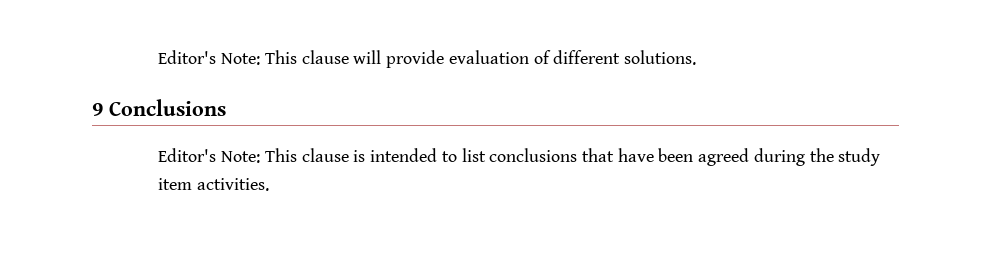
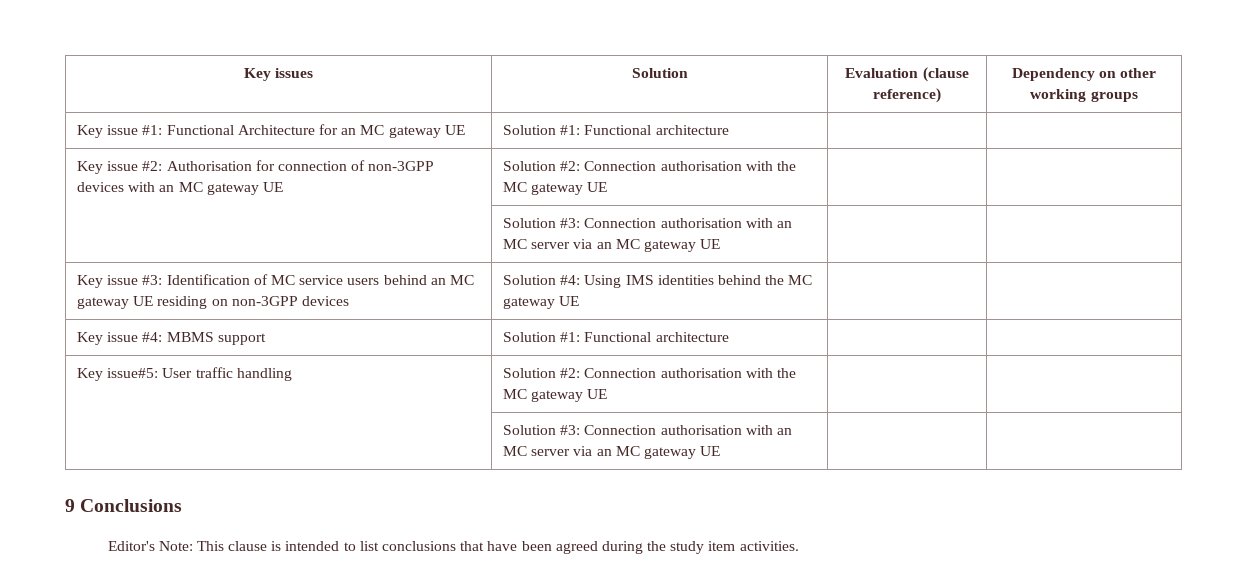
- Editor's Note: This clause will provide evaluation of different solutions.
+ Key issues | Solution | Evaluation (clause reference) | Dependency on other working groups
+ Key issue #1: Functional Architecture for an MC gateway UE | Solution #1: Functional architecture | |
+ Key issue #2: Authorisation for connection of non-3GPP devices with an MC gateway UE | Solution #2: Connection authorisation with the MC gateway UE | |
+ | Solution #3: Connection authorisation with an MC server via an MC gateway UE | |
+ Key issue #3: Identification of MC service users behind an MC gateway UE residing on non-3GPP devices | Solution #4: Using IMS identities behind the MC gateway UE | |
+ Key issue #4: MBMS support | Solution #1: Functional architecture | |
+ Key issue#5: User traffic handling | Solution #2: Connection authorisation with the MC gateway UE | |
+ | Solution #3: Connection authorisation with an MC server via an MC gateway UE | |

